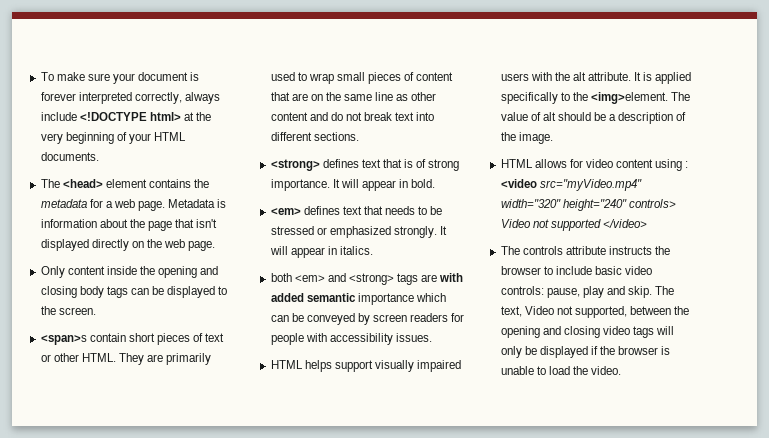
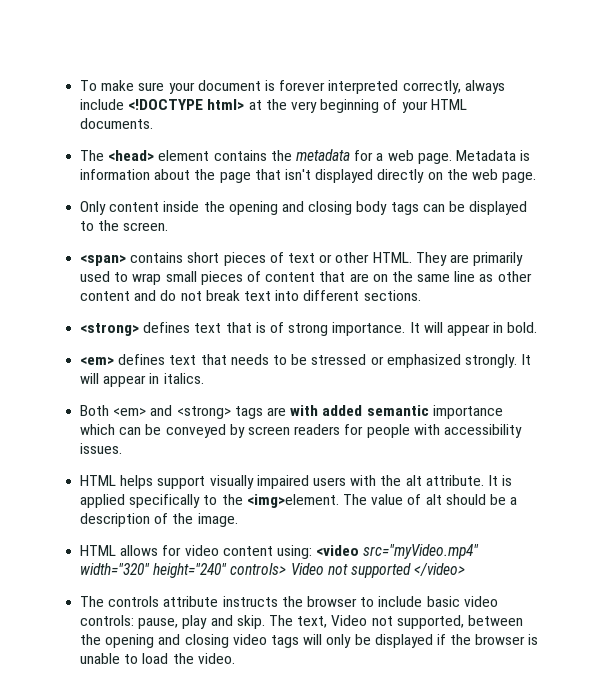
- <span>s contain short pieces of text or other HTML.
+ <span> contains short pieces of text or other HTML.
- both <em> and <strong> tags are with added semantic importance which can be conveyed by screen readers for people with accessibility issues.
+ Both <em> and <strong> tags are with added semantic importance which can be conveyed by screen readers for people with accessibility issues.
- HTML allows for video content using : <video src="myVideo.mp4" width="320" height="240" controls> Video not supported </video>
+ HTML allows for video content using: <video src="myVideo.mp4" width="320" height="240" controls> Video not supported </video>

